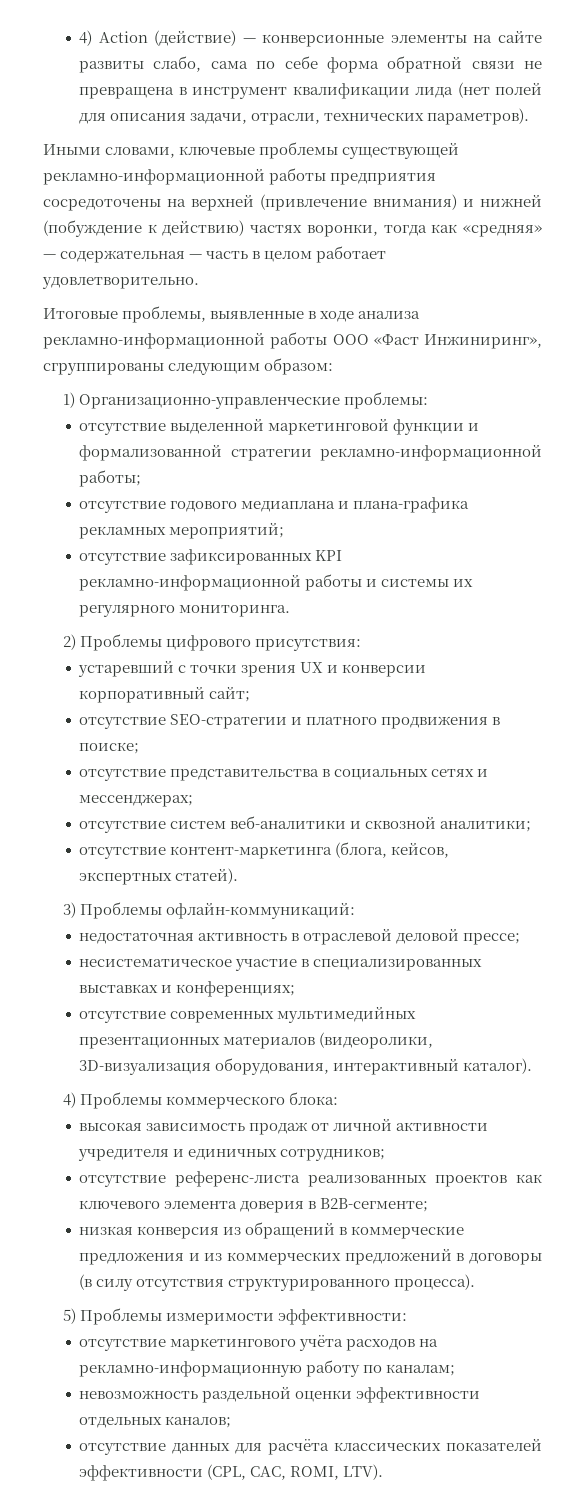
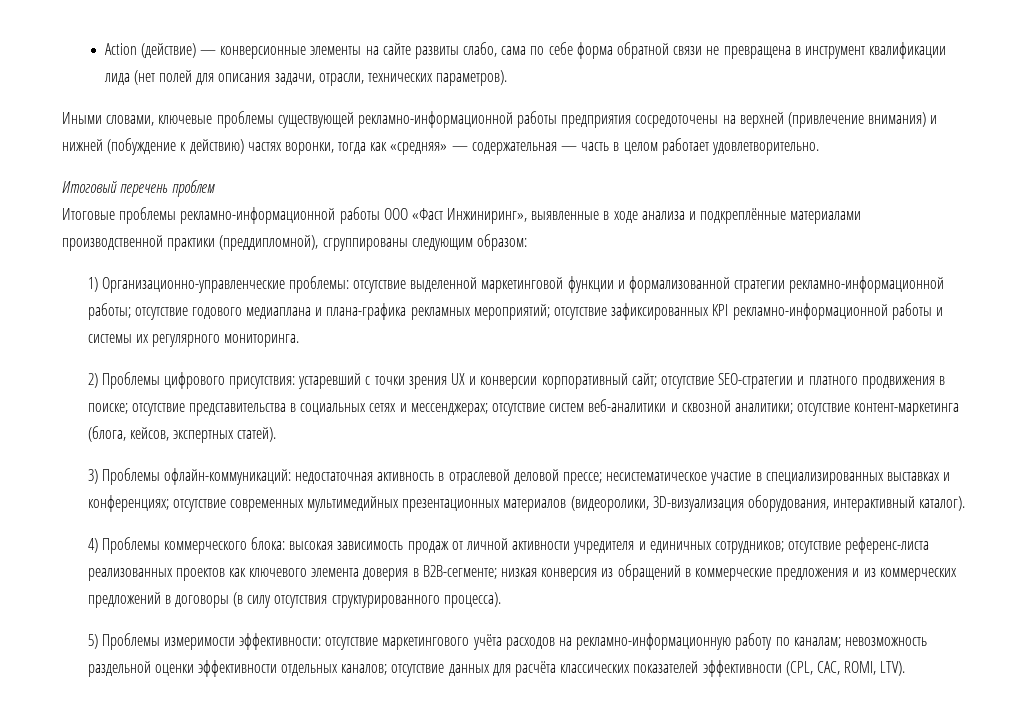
- 4) Action (действие) — конверсионные элементы на сайте развиты слабо, сама по себе форма обратной связи не превращена в инструмент квалификации лида (нет полей для описания задачи, отрасли, технических параметров).
+ Action (действие) — конверсионные элементы на сайте развиты слабо, сама по себе форма обратной связи не превращена в инструмент квалификации лида (нет полей для описания задачи, отрасли, технических параметров).
- Итоговые проблемы, выявленные в ходе анализа рекламно-информационной работы ООО «Фаст Инжиниринг», сгруппированы следующим образом:
+ Итоговый перечень проблем
+ Итоговые проблемы рекламно-информационной работы ООО «Фаст Инжиниринг», выявленные в ходе анализа и подкреплённые материалами производственной практики (преддипломной), сгруппированы следующим образом:
- 1) Организационно-управленческие проблемы:
- отсутствие выделенной маркетинговой функции и формализованной стратегии рекламно-информационной работы;
- отсутствие годового медиаплана и плана-графика рекламных мероприятий;
- отсутствие зафиксированных KPI рекламно-информационной работы и системы их регулярного мониторинга.
+ 1) Организационно-управленческие проблемы: отсутствие выделенной маркетинговой функции и формализованной стратегии рекламно-информационной работы; отсутствие годового медиаплана и плана-графика рекламных мероприятий; отсутствие зафиксированных KPI рекламно-информационной работы и системы их регулярного мониторинга.
- 2) Проблемы цифрового присутствия:
- устаревший с точки зрения UX и конверсии корпоративный сайт;
- отсутствие SEO-стратегии и платного продвижения в поиске;
- отсутствие представительства в социальных сетях и мессенджерах;
- отсутствие систем веб-аналитики и сквозной аналитики;
- отсутствие контент-маркетинга (блога, кейсов, экспертных статей).
+ 2) Проблемы цифрового присутствия: устаревший с точки зрения UX и конверсии корпоративный сайт; отсутствие SEO-стратегии и платного продвижения в поиске; отсутствие представительства в социальных сетях и мессенджерах; отсутствие систем веб-аналитики и сквозной аналитики; отсутствие контент-маркетинга (блога, кейсов, экспертных статей).
- 3) Проблемы офлайн-коммуникаций:
- недостаточная активность в отраслевой деловой прессе;
- несистематическое участие в специализированных выставках и конференциях;
- отсутствие современных мультимедийных презентационных материалов (видеоролики, 3D-визуализация оборудования, интерактивный каталог).
+ 3) Проблемы офлайн-коммуникаций: недостаточная активность в отраслевой деловой прессе; несистематическое участие в специализированных выставках и конференциях; отсутствие современных мультимедийных презентационных материалов (видеоролики, 3D-визуализация оборудования, интерактивный каталог).
- 4) Проблемы коммерческого блока:
- высокая зависимость продаж от личной активности учредителя и единичных сотрудников;
- отсутствие референс-листа реализованных проектов как ключевого элемента доверия в B2B-сегменте;
- низкая конверсия из обращений в коммерческие предложения и из коммерческих предложений в договоры (в силу отсутствия структурированного процесса).
+ 4) Проблемы коммерческого блока: высокая зависимость продаж от личной активности учредителя и единичных сотрудников; отсутствие референс-листа реализованных проектов как ключевого элемента доверия в B2B-сегменте; низкая конверсия из обращений в коммерческие предложения и из коммерческих предложений в договоры (в силу отсутствия структурированного процесса).
- 5) Проблемы измеримости эффективности:
- отсутствие маркетингового учёта расходов на рекламно-информационную работу по каналам;
- невозможность раздельной оценки эффективности отдельных каналов;
- отсутствие данных для расчёта классических показателей эффективности (CPL, CAC, ROMI, LTV).
+ 5) Проблемы измеримости эффективности: отсутствие маркетингового учёта расходов на рекламно-информационную работу по каналам; невозможность раздельной оценки эффективности отдельных каналов; отсутствие данных для расчёта классических показателей эффективности (CPL, CAC, ROMI, LTV).

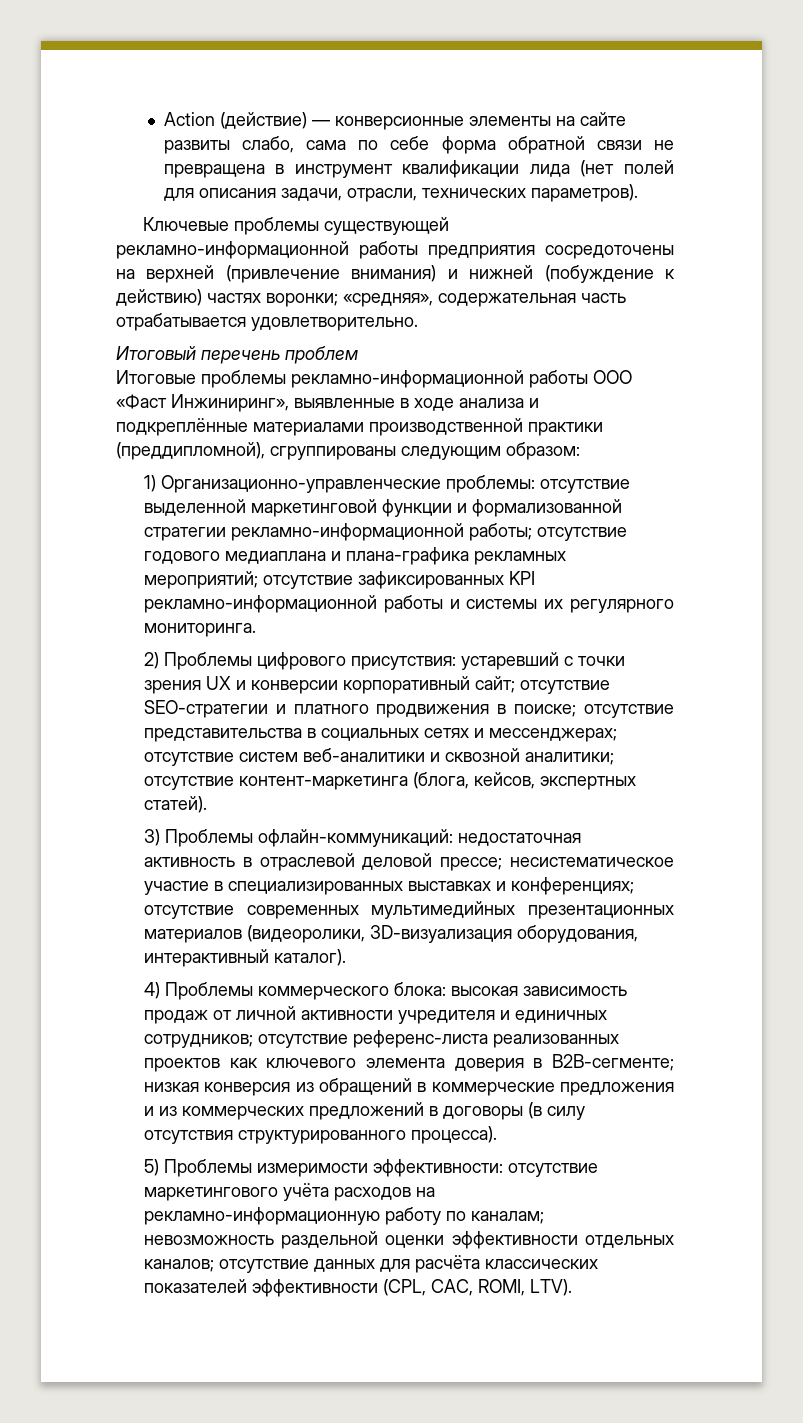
- Иными словами, ключевые проблемы существующей рекламно-информационной работы предприятия сосредоточены на верхней (привлечение внимания) и нижней (побуждение к действию) частях воронки, тогда как «средняя» — содержательная — часть в целом работает удовлетворительно.
+ Ключевые проблемы существующей рекламно-информационной работы предприятия сосредоточены на верхней (привлечение внимания) и нижней (побуждение к действию) частях воронки; «средняя», содержательная часть отрабатывается удовлетворительно.

